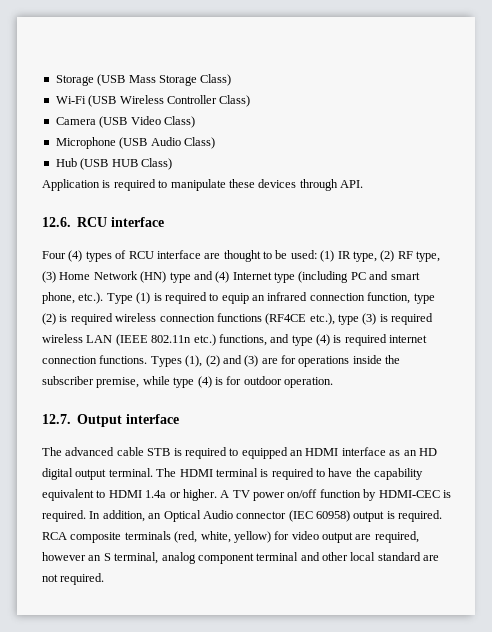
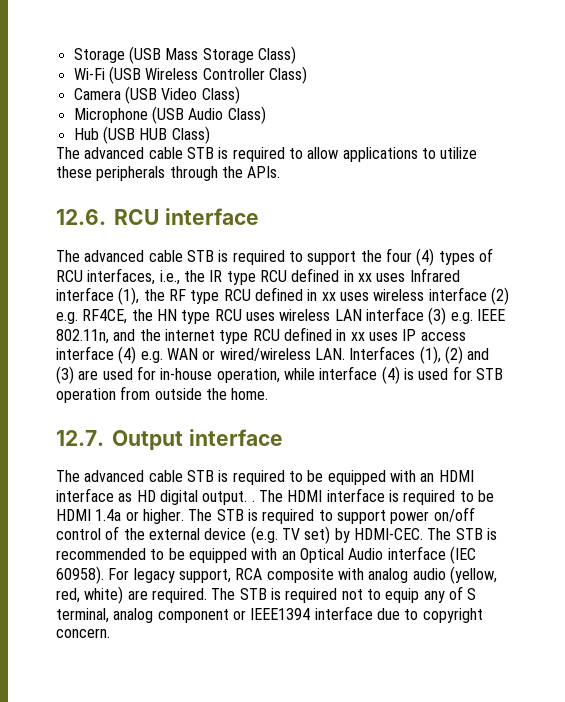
- Application is required to manipulate these devices through API.
+ The advanced cable STB is required to allow applications to utilize these peripherals through the APIs.
  12.6. RCU interface
- Four (4) types of RCU interface are thought to be used: (1) IR type, (2) RF type, (3) Home Network (HN) type and (4) Internet type (including PC and smart phone, etc.). Type (1) is required to equip an infrared connection function, type (2) is required wireless connection functions (RF4CE etc.), type (3) is required wireless LAN (IEEE 802.11n etc.) functions, and type (4) is required internet connection functions. Types (1), (2) and (3) are for operations inside the subscriber premise, while type (4) is for outdoor operation.
+ The advanced cable STB is required to support the four (4) types of RCU interfaces, i.e., the IR type RCU defined in xx uses Infrared interface (1), the RF type RCU defined in xx uses wireless interface (2) e.g. RF4CE, the HN type RCU uses wireless LAN interface (3) e.g. IEEE 802.11n, and the internet type RCU defined in xx uses IP access interface (4) e.g. WAN or wired/wireless LAN. Interfaces (1), (2) and (3) are used for in-house operation, while interface (4) is used for STB operation from outside the home.
- The advanced cable STB is required to equipped an HDMI interface as an HD digital output terminal.
+ The advanced cable STB is required to be equipped with an HDMI interface as HD digital output. .
- The HDMI terminal is required to have the capability equivalent to HDMI 1.4a or higher. A TV power on/off function by HDMI-CEC is required. In addition, an Optical Audio connector (IEC 60958) output is required. RCA composite terminals (red, white, yellow) for video output are required, however an S terminal, analog component terminal and other local standard are not required.
+ The HDMI interface is required to be HDMI 1.4a or higher. The STB is required to support power on/off control of the external device (e.g. TV set) by HDMI-CEC. The STB is recommended to be equipped with an Optical Audio interface (IEC 60958). For legacy support, RCA composite with analog audio (yellow, red, white) are required. The STB is required not to equip any of S terminal, analog component or IEEE1394 interface due to copyright concern.

